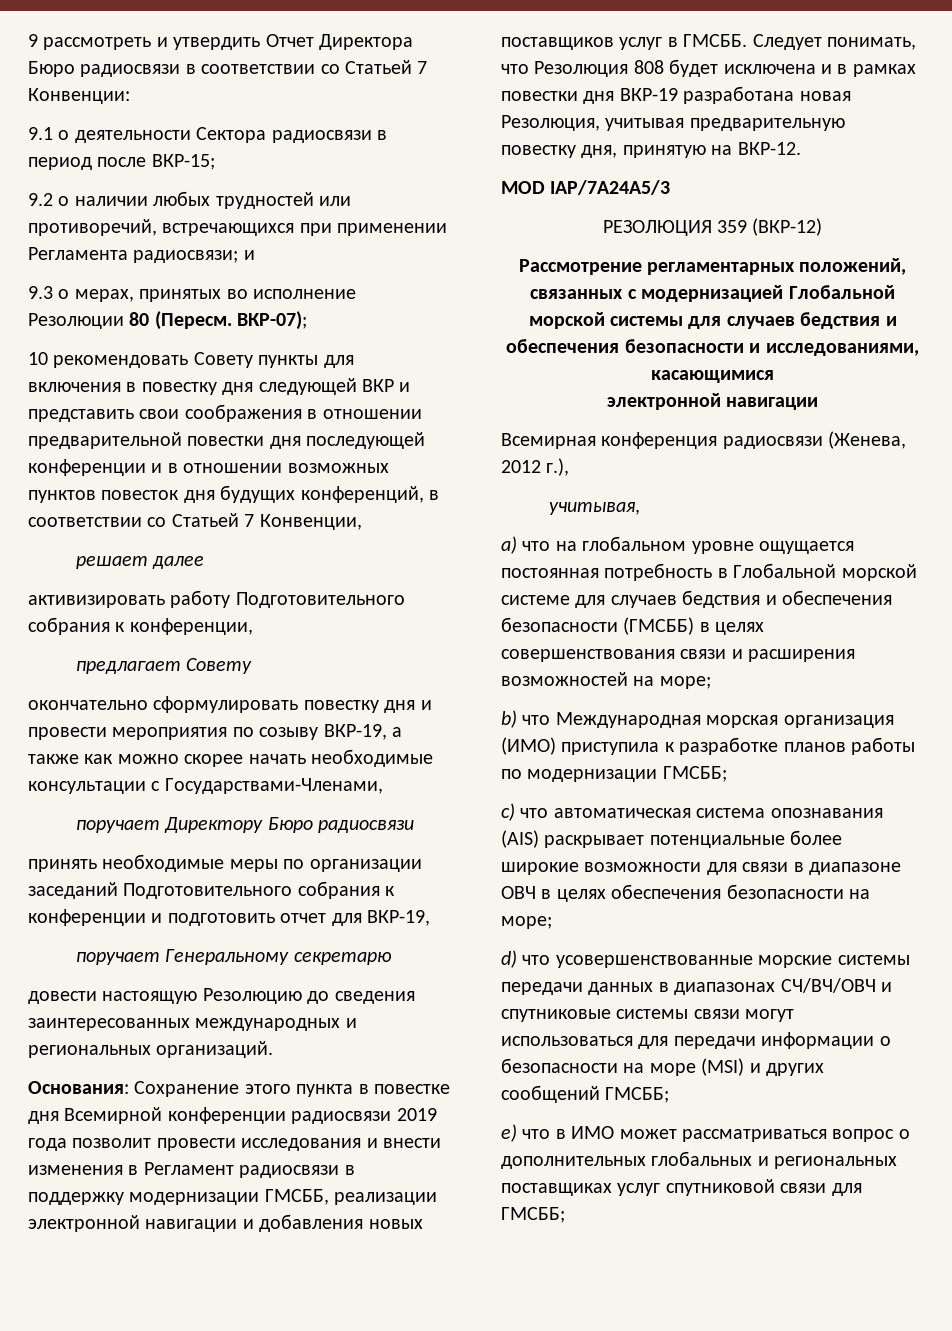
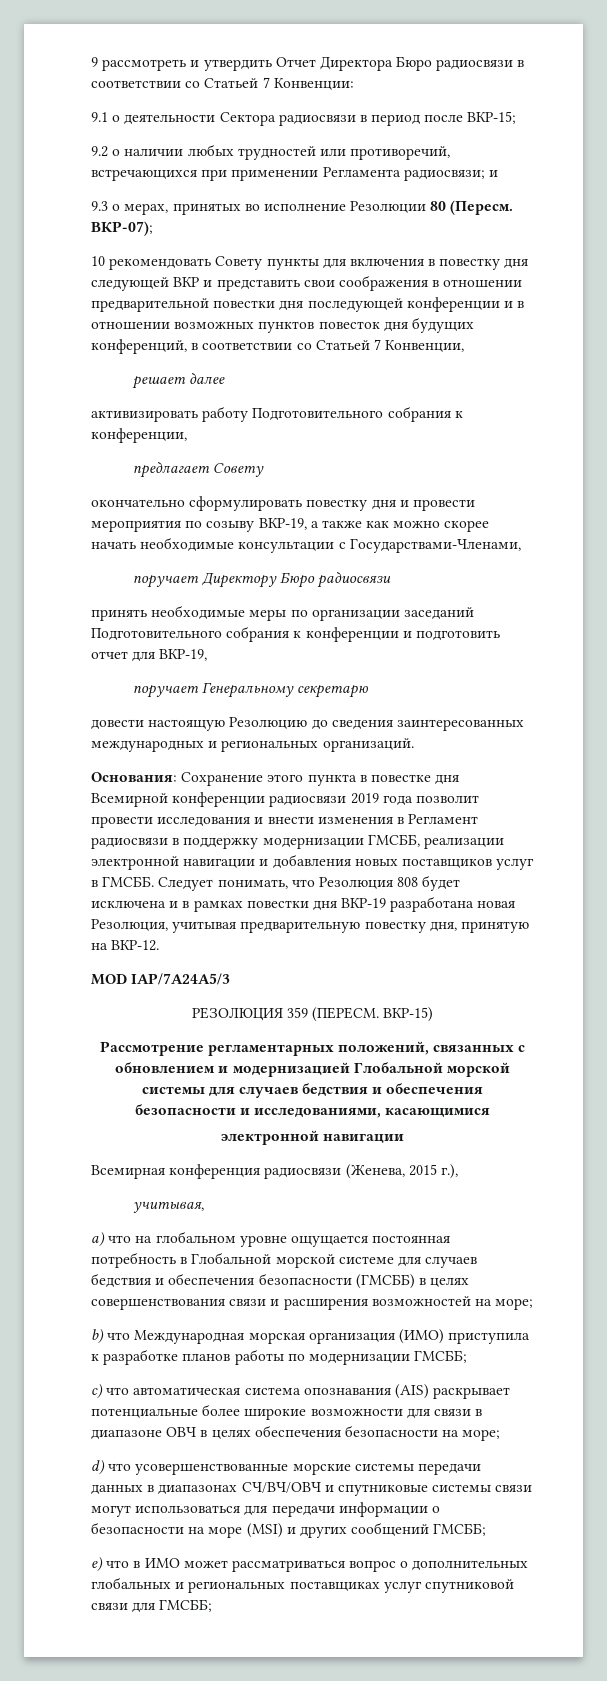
- РЕЗОЛЮЦИЯ 359 (ВКР-12)
+ РЕЗОЛЮЦИЯ 359 (ПЕРЕСМ. ВКР-15)
- Рассмотрение регламентарных положений, связанных с модернизацией Глобальной морской системы для случаев бедствия и обеспечения безопасности и исследованиями, касающимися
+ Рассмотрение регламентарных положений, связанных с обновлением и модернизацией Глобальной морской системы для случаев бедствия и обеспечения безопасности и исследованиями, касающимися
- Всемирная конференция радиосвязи (Женева, 2012 г.),
+ Всемирная конференция радиосвязи (Женева, 2015 г.),

